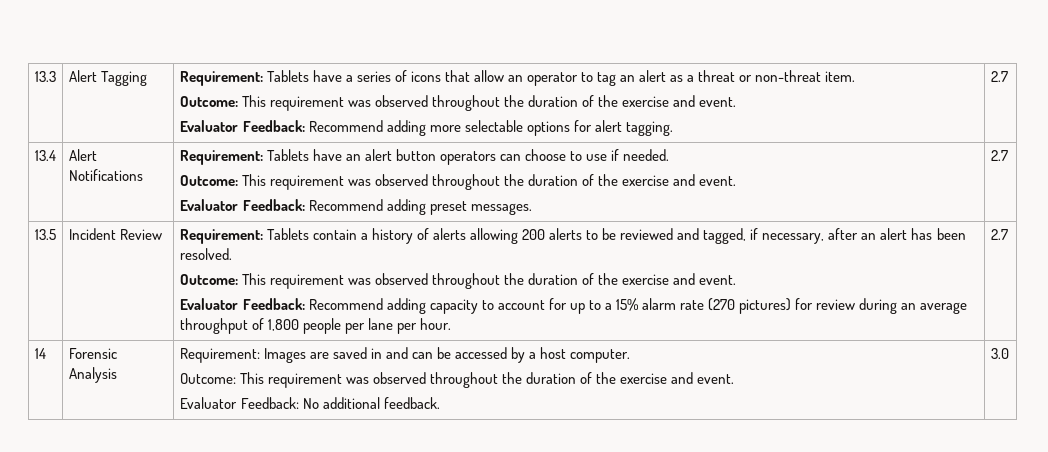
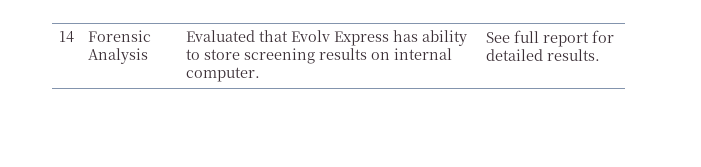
- 13.3 | Alert Tagging | Requirement: Tablets have a series of icons that allow an operator to tag an alert as a threat or non-threat item.
- Outcome: This requirement was observed throughout the duration of the exercise and event.
- Evaluator Feedback: Recommend adding more selectable options for alert tagging. | 2.7
- 13.4 | Alert Notifications | Requirement: Tablets have an alert button operators can choose to use if needed.
- Outcome: This requirement was observed throughout the duration of the exercise and event.
- Evaluator Feedback: Recommend adding preset messages. | 2.7
- 13.5 | Incident Review | Requirement: Tablets contain a history of alerts allowing 200 alerts to be reviewed and tagged, if necessary, after an alert has been resolved.
- Outcome: This requirement was observed throughout the duration of the exercise and event.
- Evaluator Feedback: Recommend adding capacity to account for up to a 15% alarm rate (270 pictures) for review during an average throughput of 1,800 people per lane per hour. | 2.7
- 14 | Forensic Analysis | Requirement: Images are saved in and can be accessed by a host computer.
- Outcome: This requirement was observed throughout the duration of the exercise and event.
- Evaluator Feedback: No additional feedback. | 3.0
+ 14 | Forensic Analysis | Evaluated that Evolv Express has ability to store screening results on internal computer. | See full report for detailed results.

